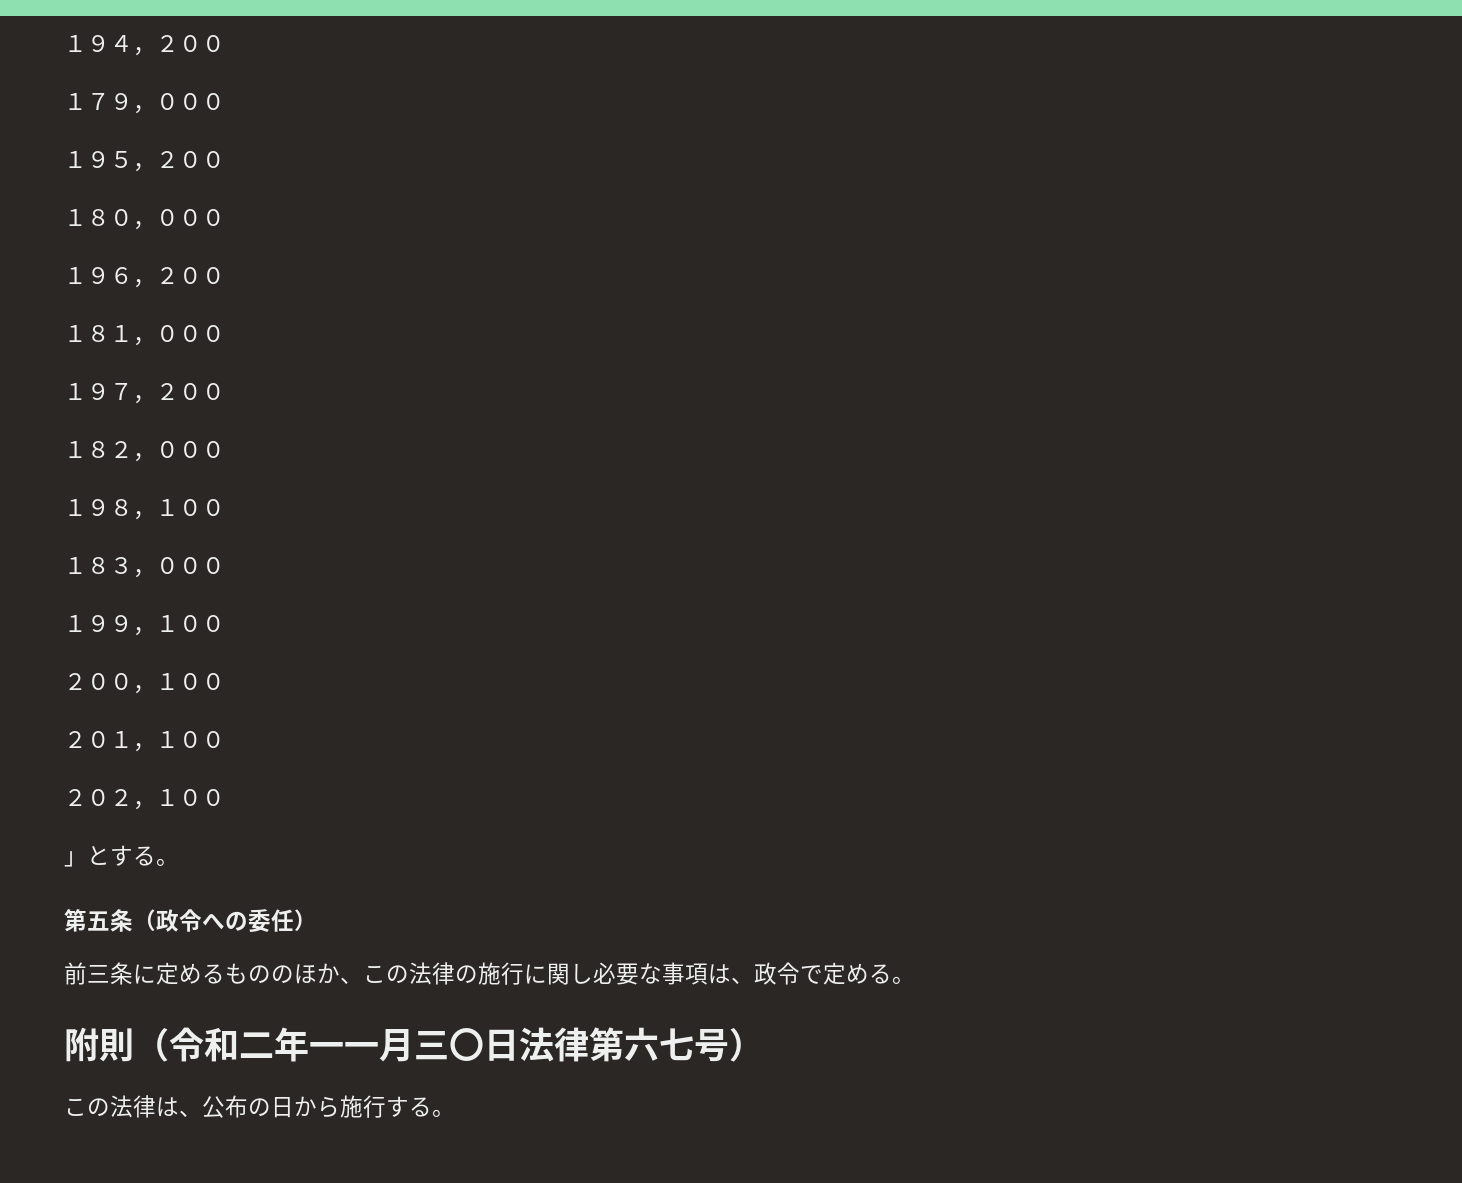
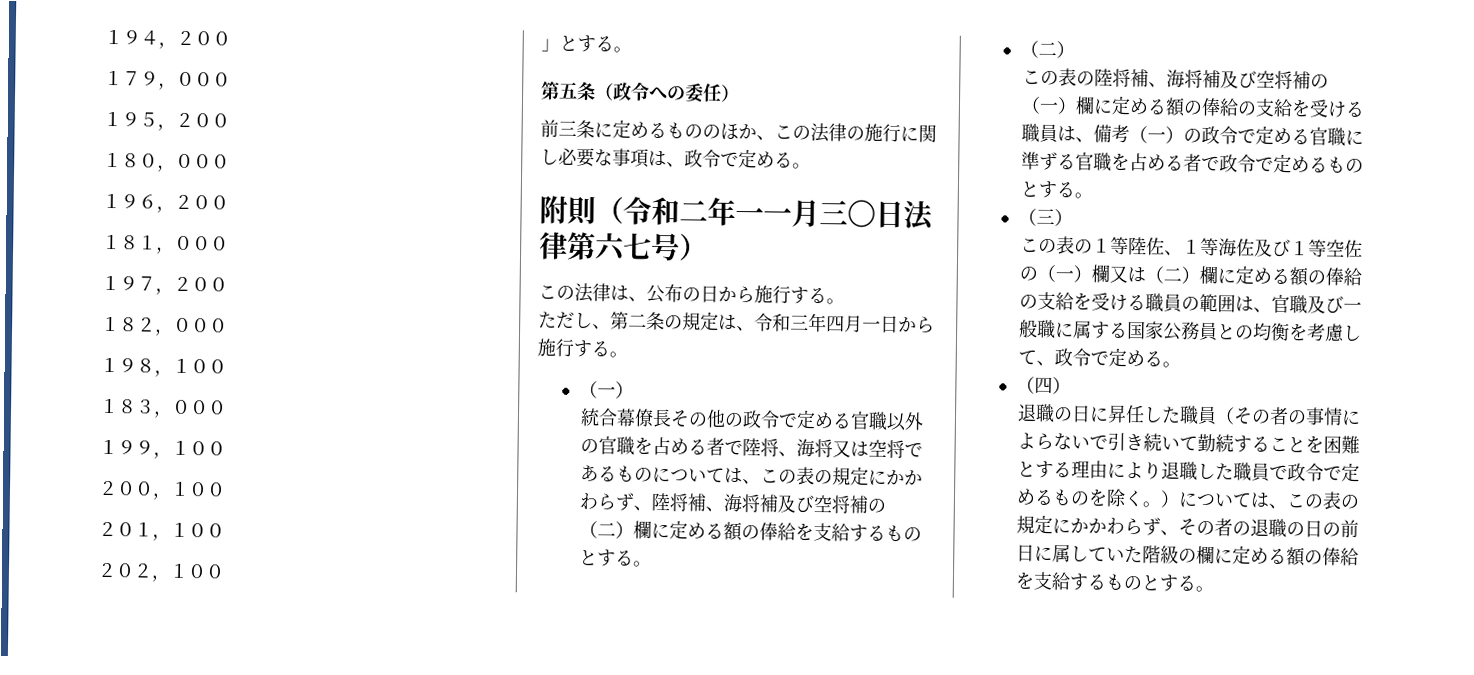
+ ただし、第二条の規定は、令和三年四月一日から施行する。
+ （一）
+ 統合幕僚長その他の政令で定める官職以外の官職を占める者で陸将、海将又は空将であるものについては、この表の規定にかかわらず、陸将補、海将補及び空将補の（二）欄に定める額の俸給を支給するものとする。
+ （二）
+ この表の陸将補、海将補及び空将補の（一）欄に定める額の俸給の支給を受ける職員は、備考（一）の政令で定める官職に準ずる官職を占める者で政令で定めるものとする。
+ （三）
+ この表の１等陸佐、１等海佐及び１等空佐の（一）欄又は（二）欄に定める額の俸給の支給を受ける職員の範囲は、官職及び一般職に属する国家公務員との均衡を考慮して、政令で定める。
+ （四）
+ 退職の日に昇任した職員（その者の事情によらないで引き続いて勤続することを困難とする理由により退職した職員で政令で定めるものを除く。）については、この表の規定にかかわらず、その者の退職の日の前日に属していた階級の欄に定める額の俸給を支給するものとする。

